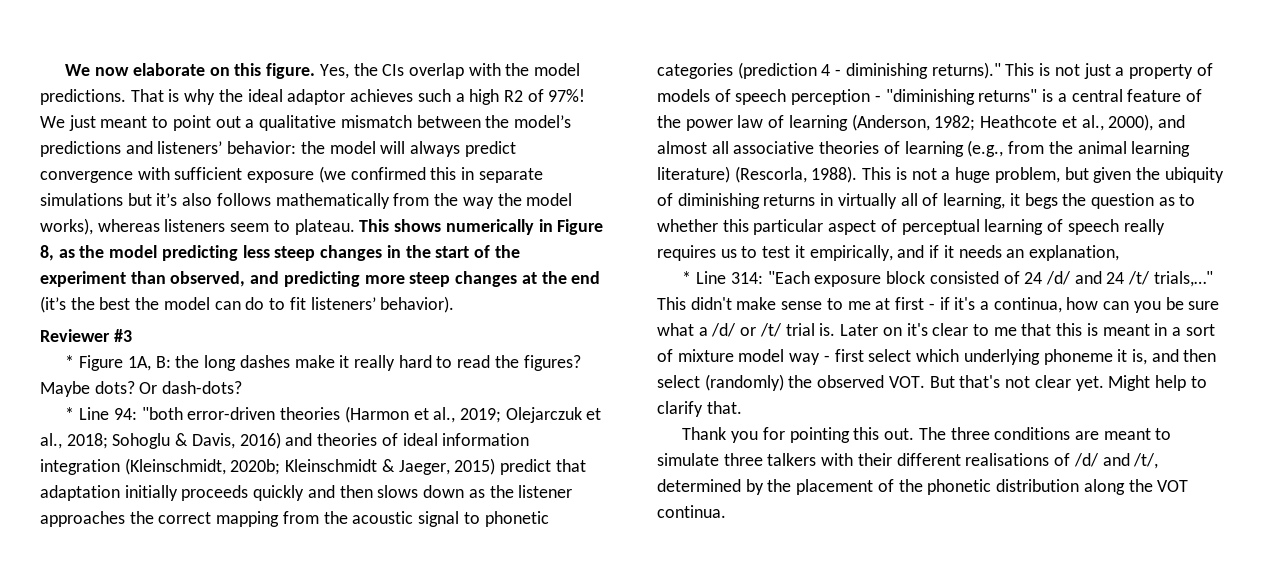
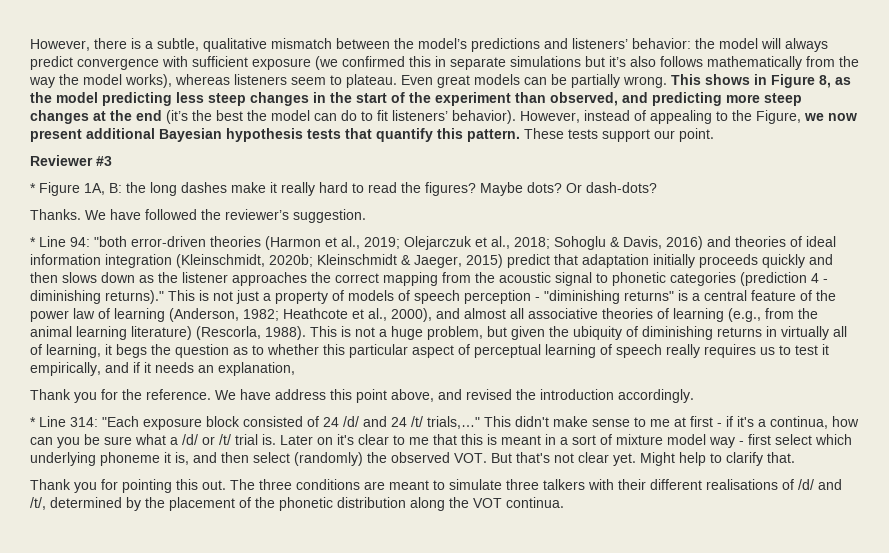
- We now elaborate on this figure. Yes, the CIs overlap with the model predictions. That is why the ideal adaptor achieves such a high R2 of 97%! We just meant to point out a qualitative mismatch between the model’s predictions and listeners’ behavior: the model will always predict convergence with sufficient exposure (we confirmed this in separate simulations but it’s also follows mathematically from the way the model works), whereas listeners seem to plateau.
+ However, there is a subtle, qualitative mismatch between the model’s predictions and listeners’ behavior: the model will always predict convergence with sufficient exposure (we confirmed this in separate simulations but it’s also follows mathematically from the way the model works), whereas listeners seem to plateau.
+ Even great models can be partially wrong.
- This shows numerically in Figure 8, as the model predicting less steep changes in the start of the experiment than observed, and predicting more steep changes at the end (it’s the best the model can do to fit listeners’ behavior).
+ This shows in Figure 8, as the model predicting less steep changes in the start of the experiment than observed, and predicting more steep changes at the end (it’s the best the model can do to fit listeners’ behavior). However, instead of appealing to the Figure, we now present additional Bayesian hypothesis tests that quantify this pattern. These tests support our point.
+ Thanks. We have followed the reviewer’s suggestion.
+ Thank you for the reference. We have address this point above, and revised the introduction accordingly.

